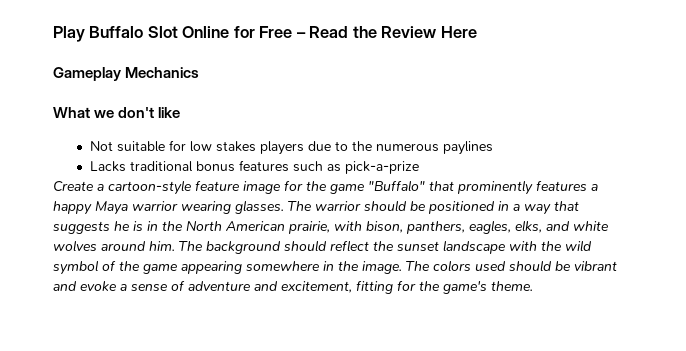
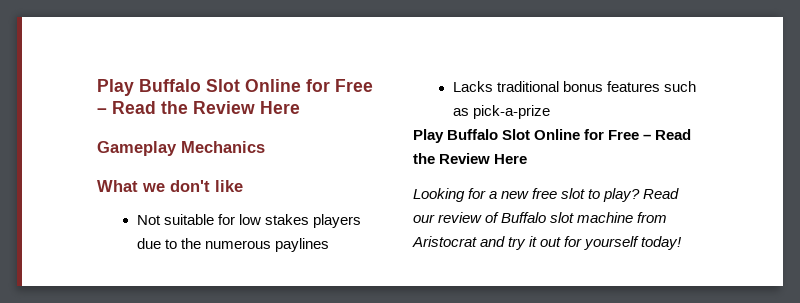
  Lacks traditional bonus features such as pick-a-prize
- Create a cartoon-style feature image for the game "Buffalo" that prominently features a happy Maya warrior wearing glasses. The warrior should be positioned in a way that suggests he is in the North American prairie, with bison, panthers, eagles, elks, and white wolves around him. The background should reflect the sunset landscape with the wild symbol of the game appearing somewhere in the image. The colors used should be vibrant and evoke a sense of adventure and excitement, fitting for the game's theme.
+ Play Buffalo Slot Online for Free – Read the Review Here
+ Looking for a new free slot to play? Read our review of Buffalo slot machine from Aristocrat and try it out for yourself today!

